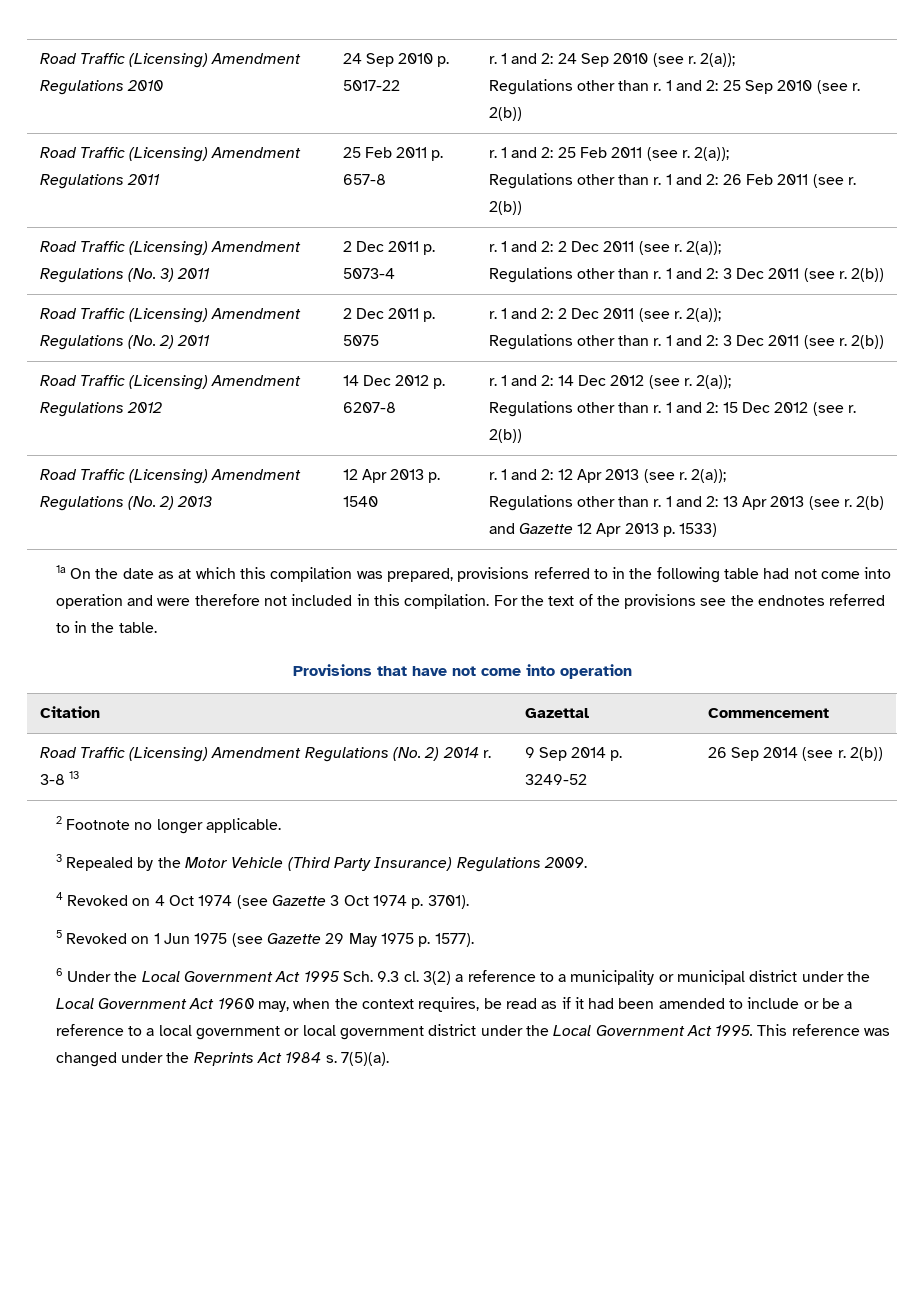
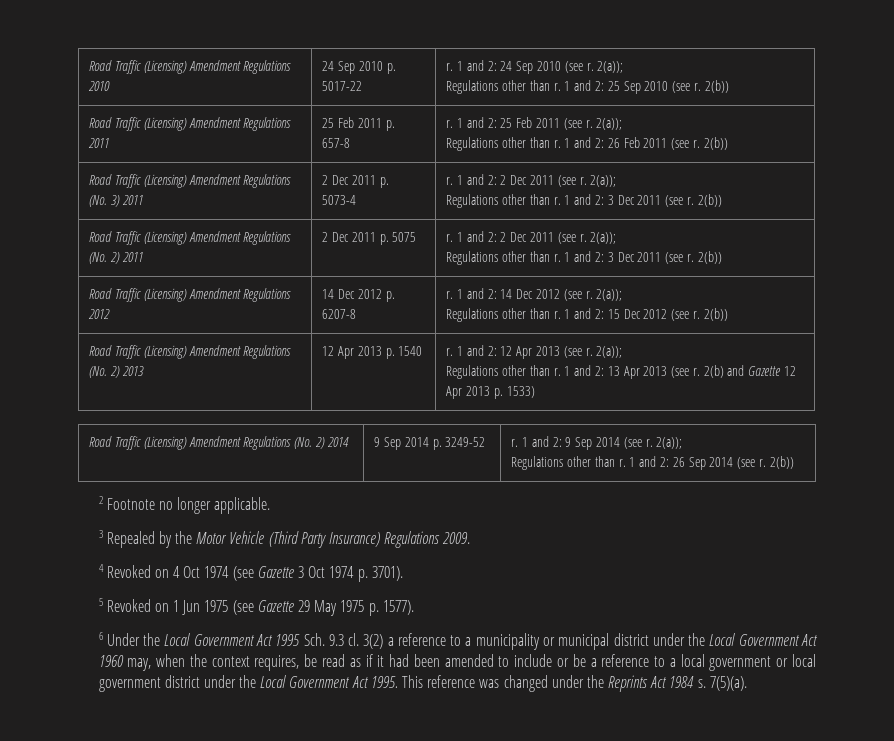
- 1a On the date as at which this compilation was prepared, provisions referred to in the following table had not come into operation and were therefore not included in this compilation. For the text of the provisions see the endnotes referred to in the table.
- Provisions that have not come into operation
- Citation | Gazettal | Commencement
- Road Traffic (Licensing) Amendment Regulations (No. 2) 2014 r. 3-8 13 | 9 Sep 2014 p. 3249-52 | 26 Sep 2014 (see r. 2(b))
+ Road Traffic (Licensing) Amendment Regulations (No. 2) 2014 | 9 Sep 2014 p. 3249-52 | r. 1 and 2: 9 Sep 2014 (see r. 2(a));
+ Regulations other than r. 1 and 2: 26 Sep 2014 (see r. 2(b))

